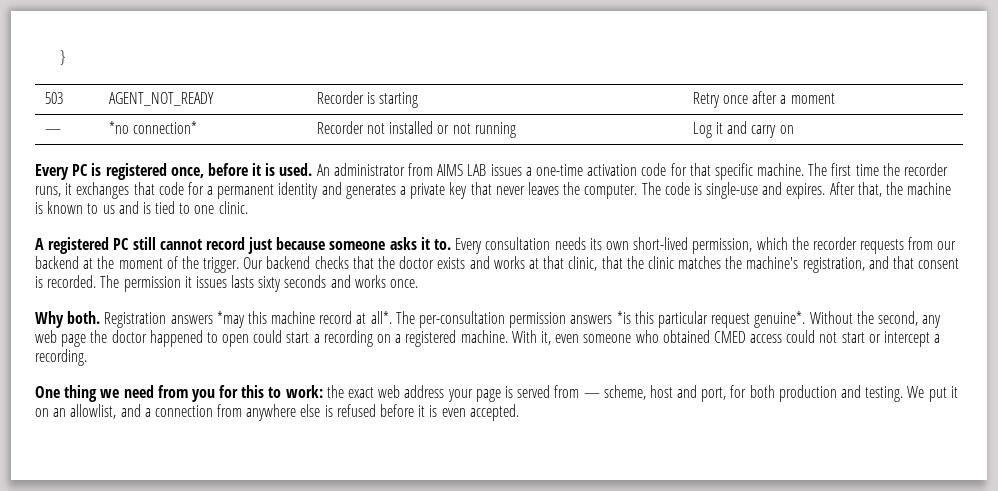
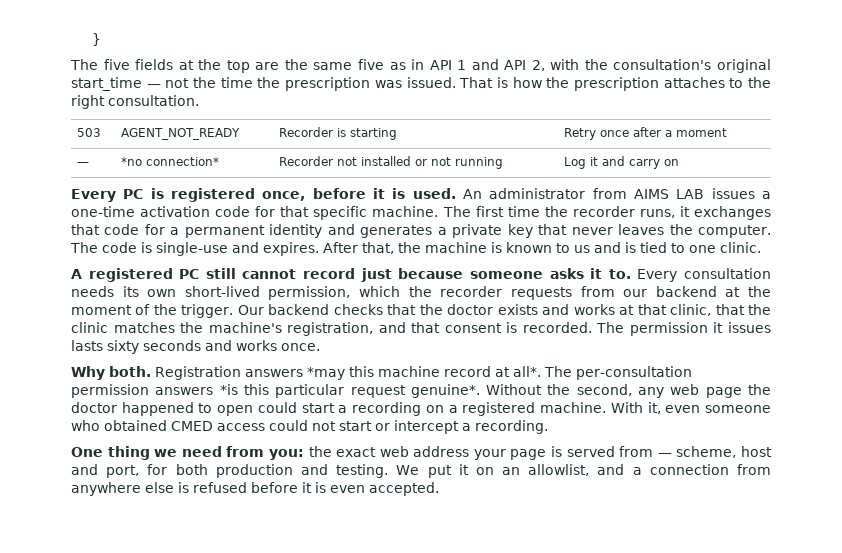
+ The five fields at the top are the same five as in API 1 and API 2, with the consultation's original start_time — not the time the prescription was issued. That is how the prescription attaches to the right consultation.
- One thing we need from you for this to work: the exact web address your page is served from — scheme, host and port, for both production and testing.
+ One thing we need from you: the exact web address your page is served from — scheme, host and port, for both production and testing.

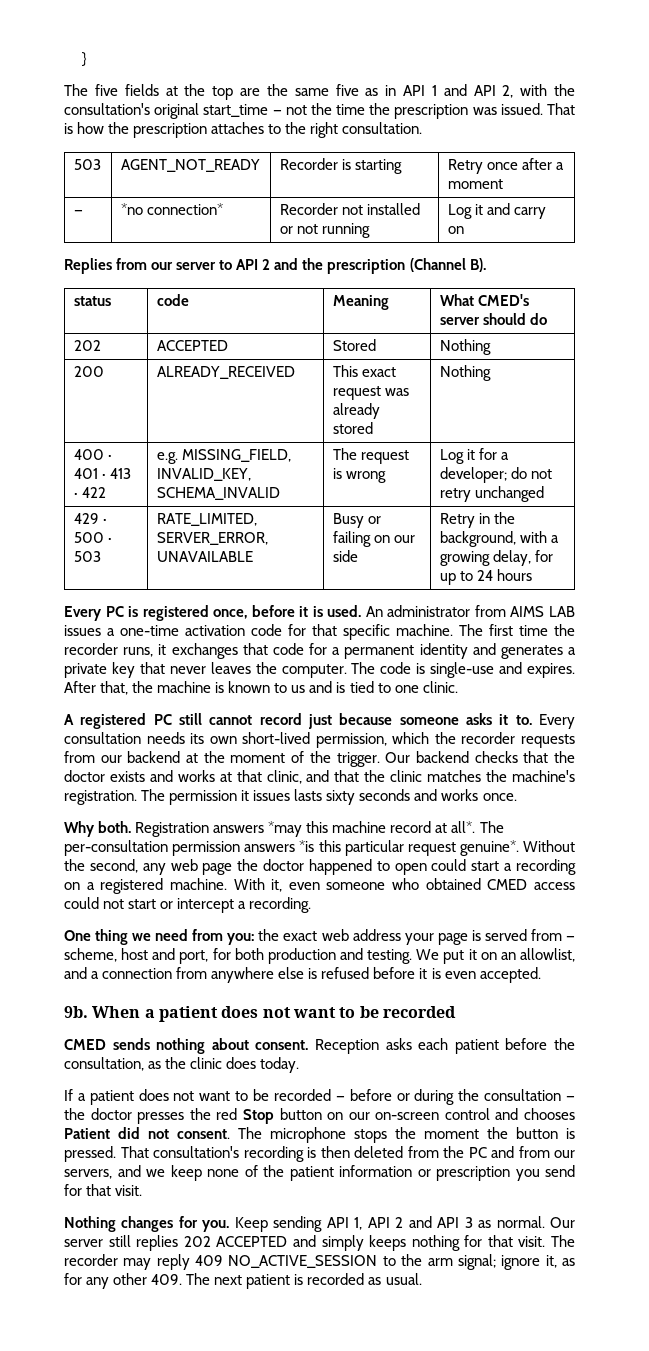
+ Replies from our server to API 2 and the prescription (Channel B).
+ status | code | Meaning | What CMED's server should do
+ 202 | ACCEPTED | Stored | Nothing
+ 200 | ALREADY_RECEIVED | This exact request was already stored | Nothing
+ 400 · 401 · 413 · 422 | e.g. MISSING_FIELD, INVALID_KEY, SCHEMA_INVALID | The request is wrong | Log it for a developer; do not retry unchanged
+ 429 · 500 · 503 | RATE_LIMITED, SERVER_ERROR, UNAVAILABLE | Busy or failing on our side | Retry in the background, with a growing delay, for up to 24 hours
- Our backend checks that the doctor exists and works at that clinic, that the clinic matches the machine's registration, and that consent is recorded.
+ Our backend checks that the doctor exists and works at that clinic, and that the clinic matches the machine's registration.
+ 9b. When a patient does not want to be recorded
+ CMED sends nothing about consent. Reception asks each patient before the consultation, as the clinic does today.
+ If a patient does not want to be recorded — before or during the consultation — the doctor presses the red Stop button on our on-screen control and chooses Patient did not consent. The microphone stops the moment the button is pressed. That consultation's recording is then deleted from the PC and from our servers, and we keep none of the patient information or prescription you send for that visit.
+ Nothing changes for you. Keep sending API 1, API 2 and API 3 as normal. Our server still replies 202 ACCEPTED and simply keeps nothing for that visit. The recorder may reply 409 NO_ACTIVE_SESSION to the arm signal; ignore it, as for any other 409. The next patient is recorded as usual.

